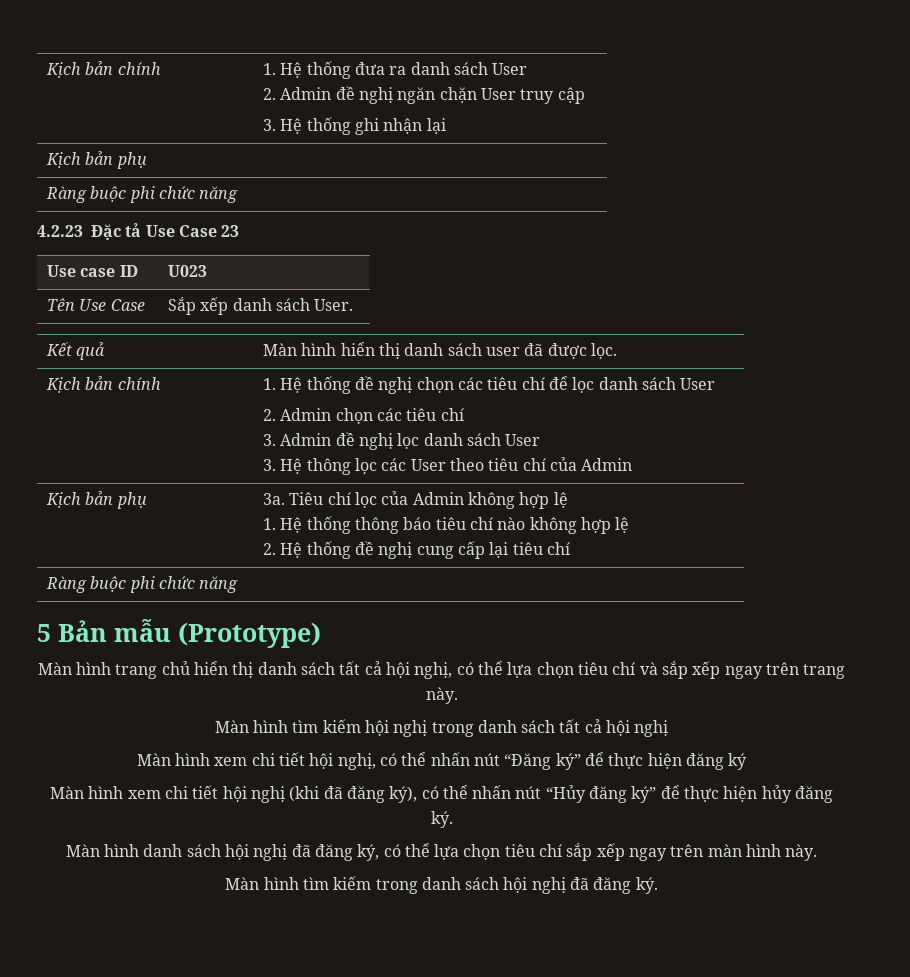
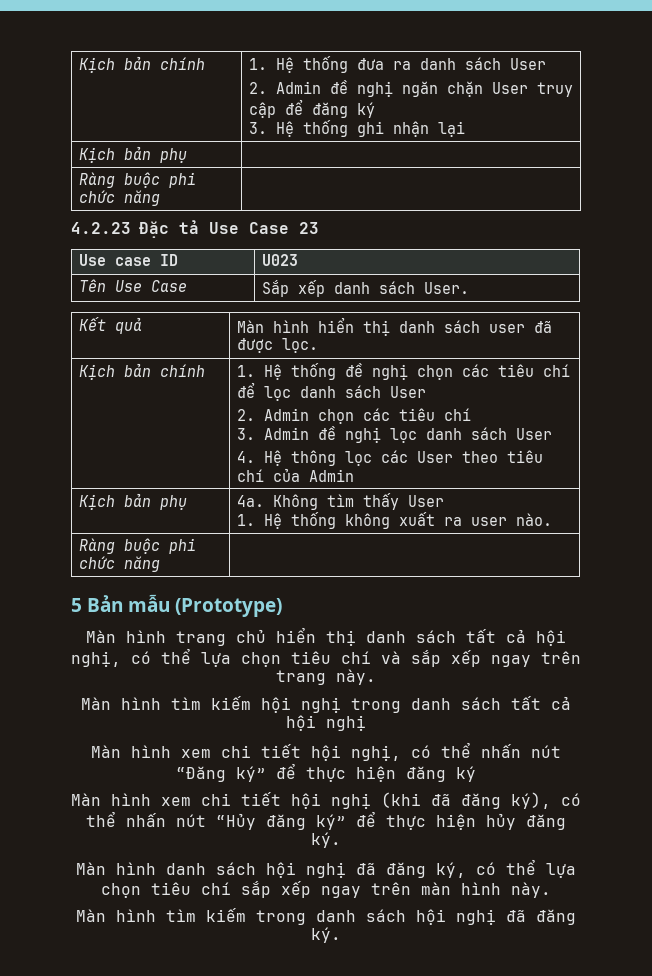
  Kịch bản chính | 1. Hệ thống đưa ra danh sách User
- 2. Admin đề nghị ngăn chặn User truy cập
+ 2. Admin đề nghị ngăn chặn User truy cập để đăng ký
- 3. Hệ thông lọc các User theo tiêu chí của Admin
+ 4. Hệ thông lọc các User theo tiêu chí của Admin
- Kịch bản phụ | 3a. Tiêu chí lọc của Admin không hợp lệ
- 1. Hệ thống thông báo tiêu chí nào không hợp lệ
- 2. Hệ thống đề nghị cung cấp lại tiêu chí
+ Kịch bản phụ | 4a. Không tìm thấy User
+ 1. Hệ thống không xuất ra user nào.

